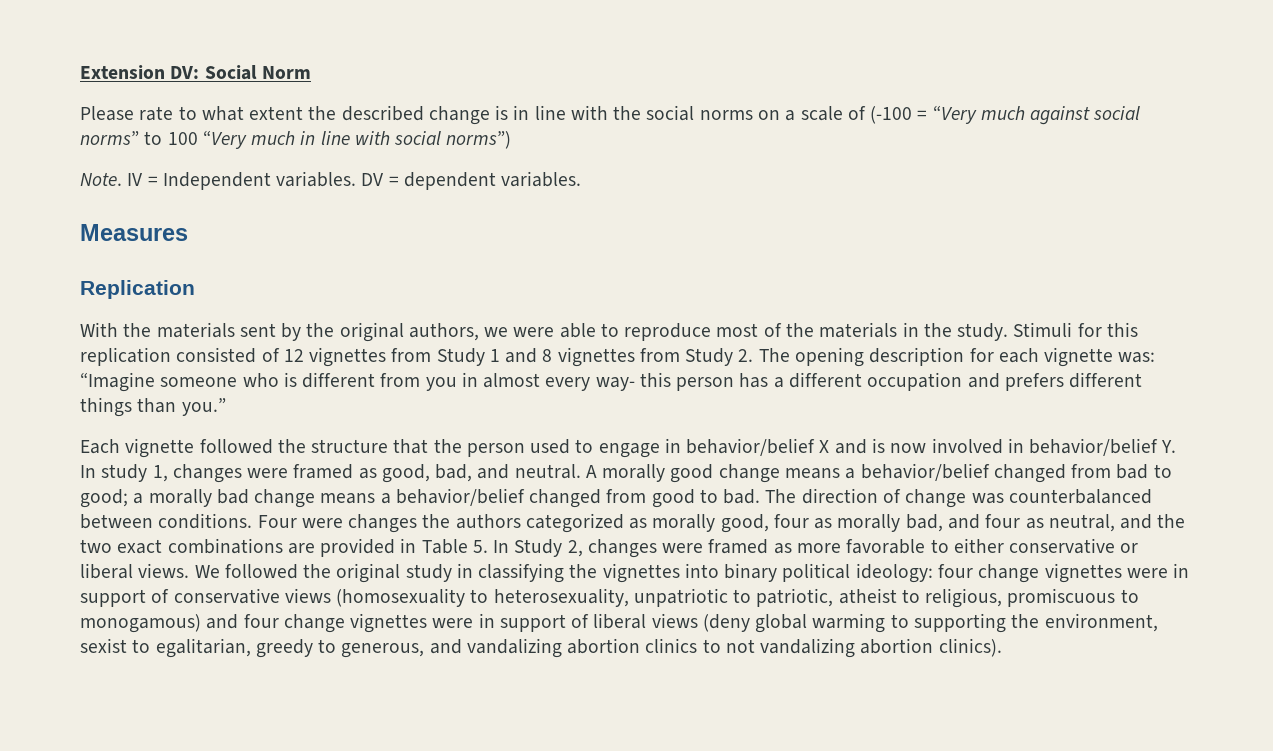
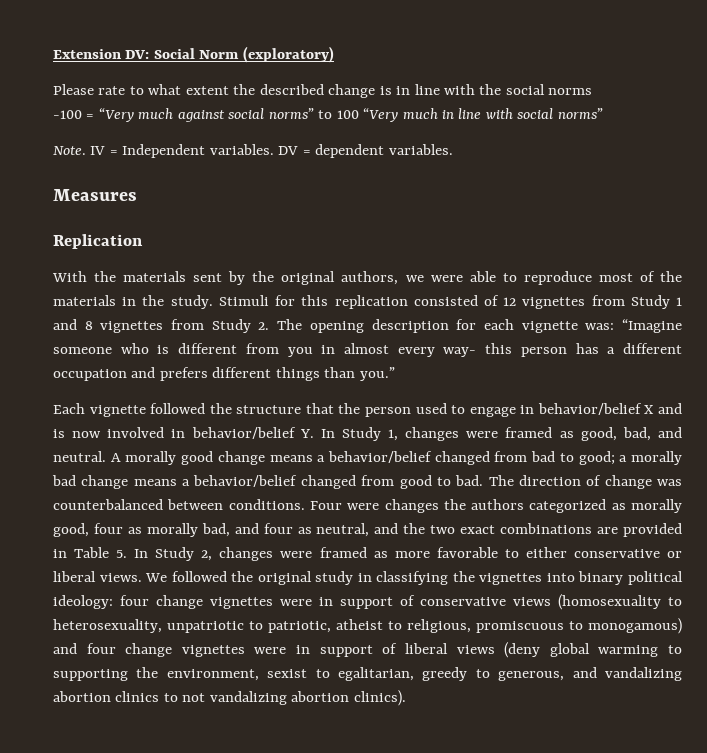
- Extension DV: Social Norm
+ Extension DV: Social Norm (exploratory)
- Please rate to what extent the described change is in line with the social norms on a scale of (-100 = “Very much against social norms” to 100 “Very much in line with social norms”)
+ Please rate to what extent the described change is in line with the social norms
+ -100 = “Very much against social norms” to 100 “Very much in line with social norms”
- Each vignette followed the structure that the person used to engage in behavior/belief X and is now involved in behavior/belief Y. In study 1, changes were framed as good, bad, and neutral.
+ Each vignette followed the structure that the person used to engage in behavior/belief X and is now involved in behavior/belief Y. In Study 1, changes were framed as good, bad, and neutral.

